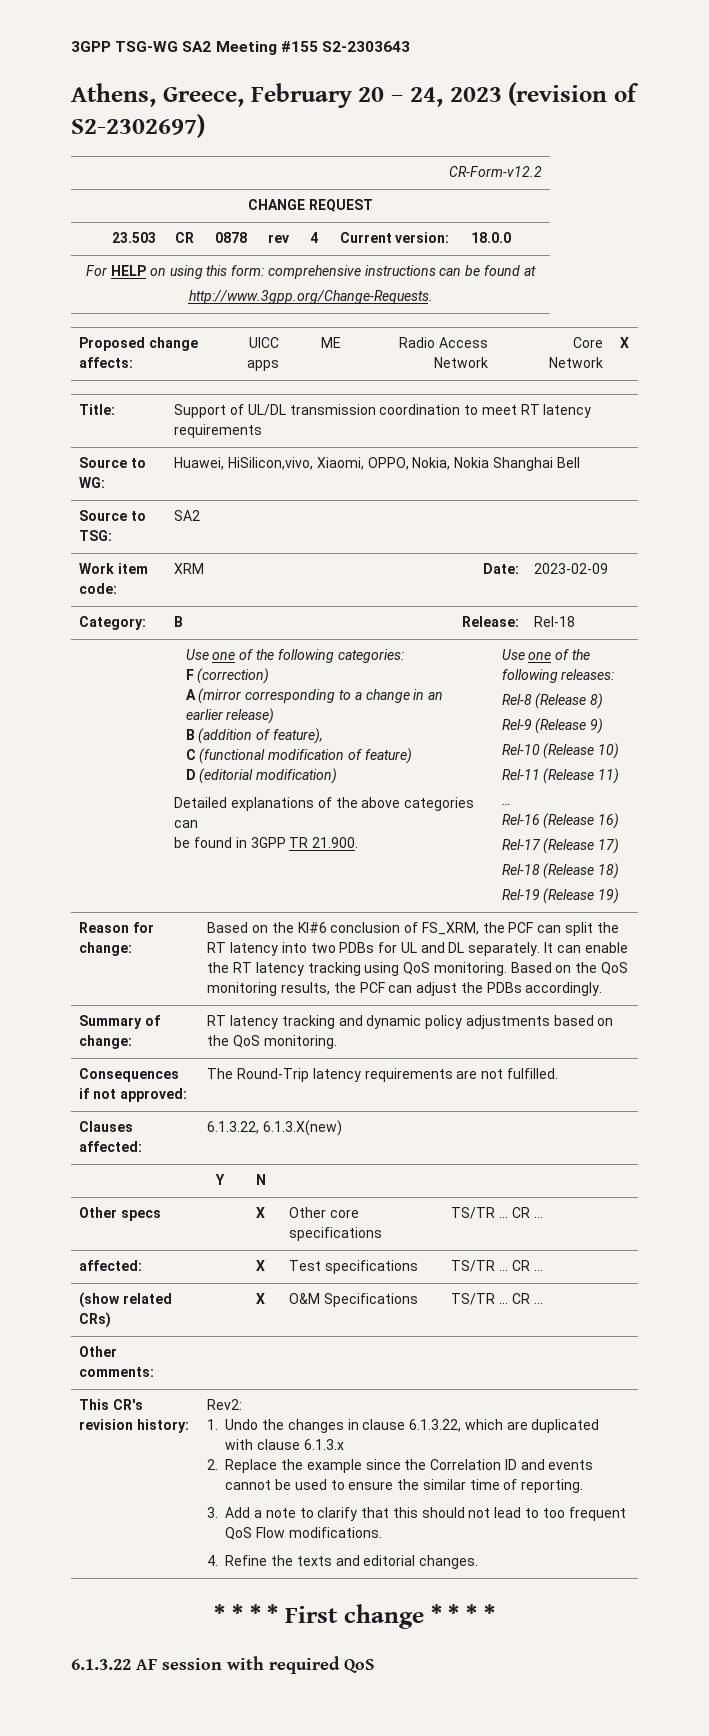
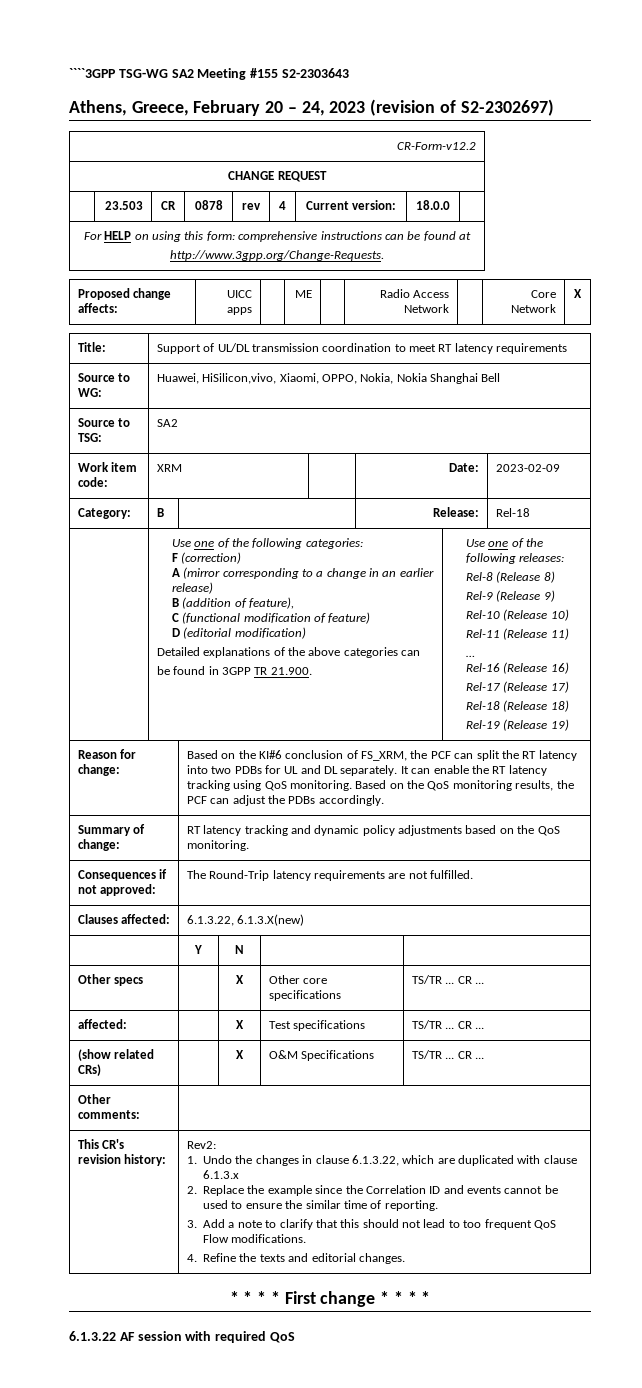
- 3GPP TSG-WG SA2 Meeting #155 S2-2303643
+ ````3GPP TSG-WG SA2 Meeting #155 S2-2303643

